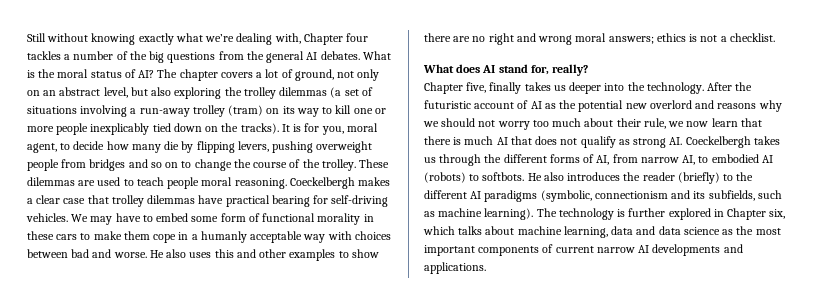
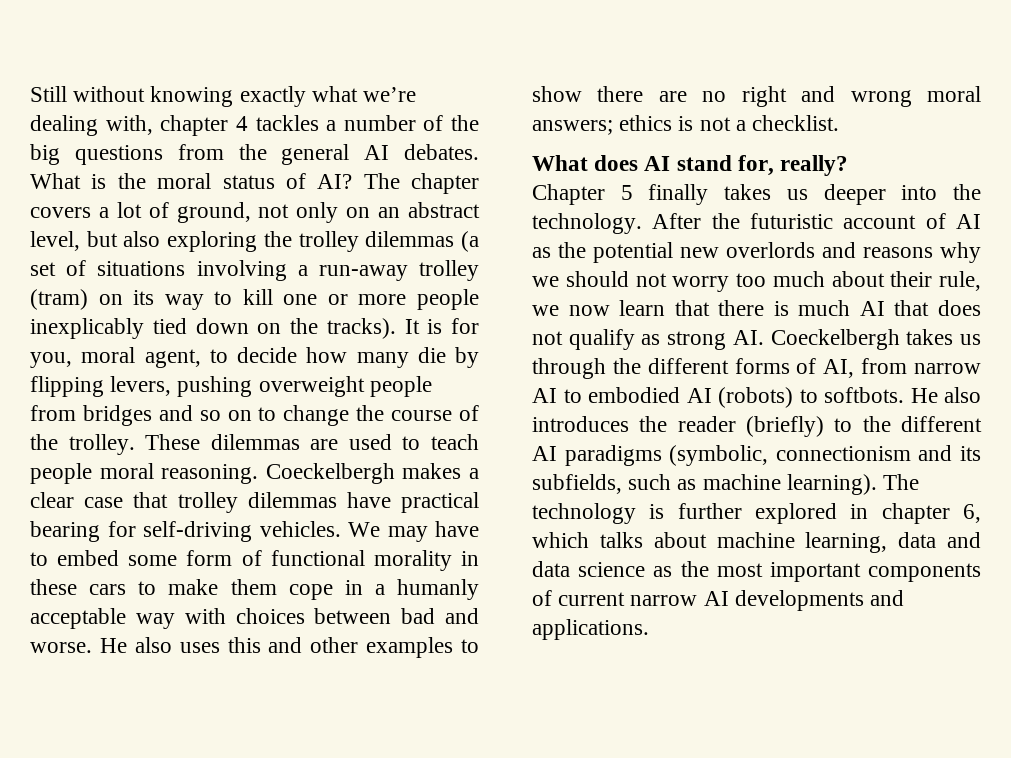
- Still without knowing exactly what we’re dealing with, Chapter four tackles a number of the big questions from the general AI debates.
+ Still without knowing exactly what we’re dealing with, chapter 4 tackles a number of the big questions from the general AI debates.
- Chapter five, finally takes us deeper into the technology.
+ Chapter 5 finally takes us deeper into the technology.
- After the futuristic account of AI as the potential new overlord and reasons why we should not worry too much about their rule, we now learn that there is much AI that does not qualify as strong AI. Coeckelbergh takes us through the different forms of AI, from narrow AI, to embodied AI (robots) to softbots.
+ After the futuristic account of AI as the potential new overlords and reasons why we should not worry too much about their rule, we now learn that there is much AI that does not qualify as strong AI. Coeckelbergh takes us through the different forms of AI, from narrow AI to embodied AI (robots) to softbots.
- The technology is further explored in Chapter six, which talks about machine learning, data and data science as the most important components of current narrow AI developments and applications.
+ The technology is further explored in chapter 6, which talks about machine learning, data and data science as the most important components of current narrow AI developments and applications.

